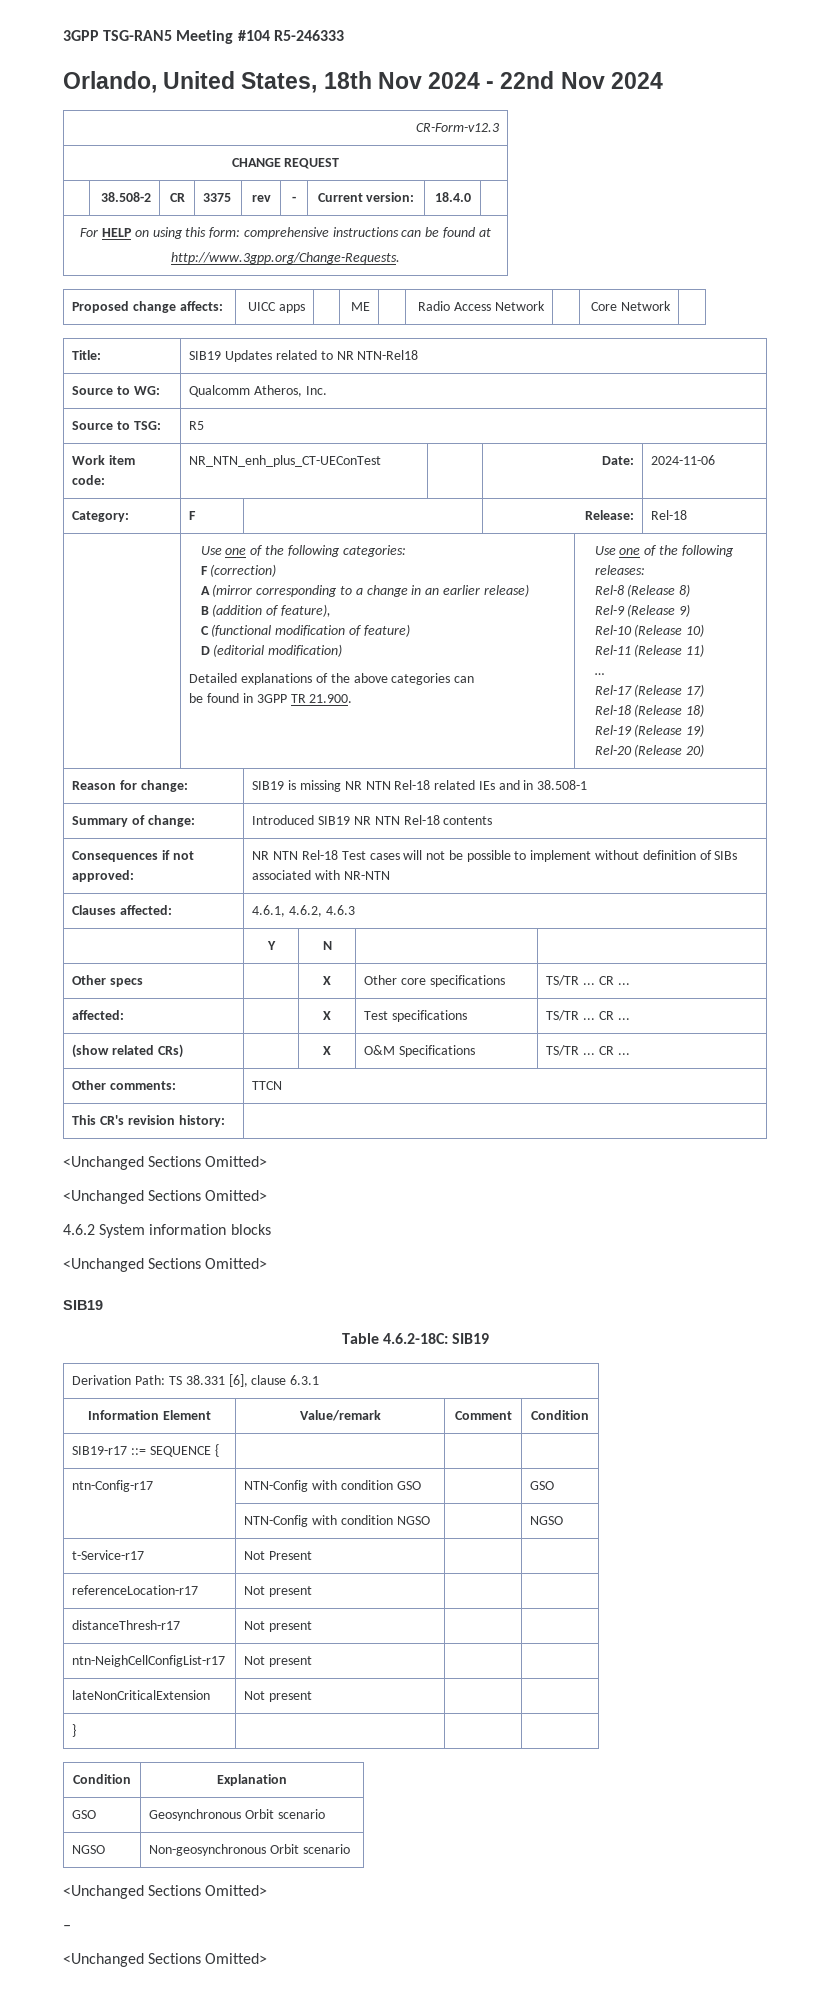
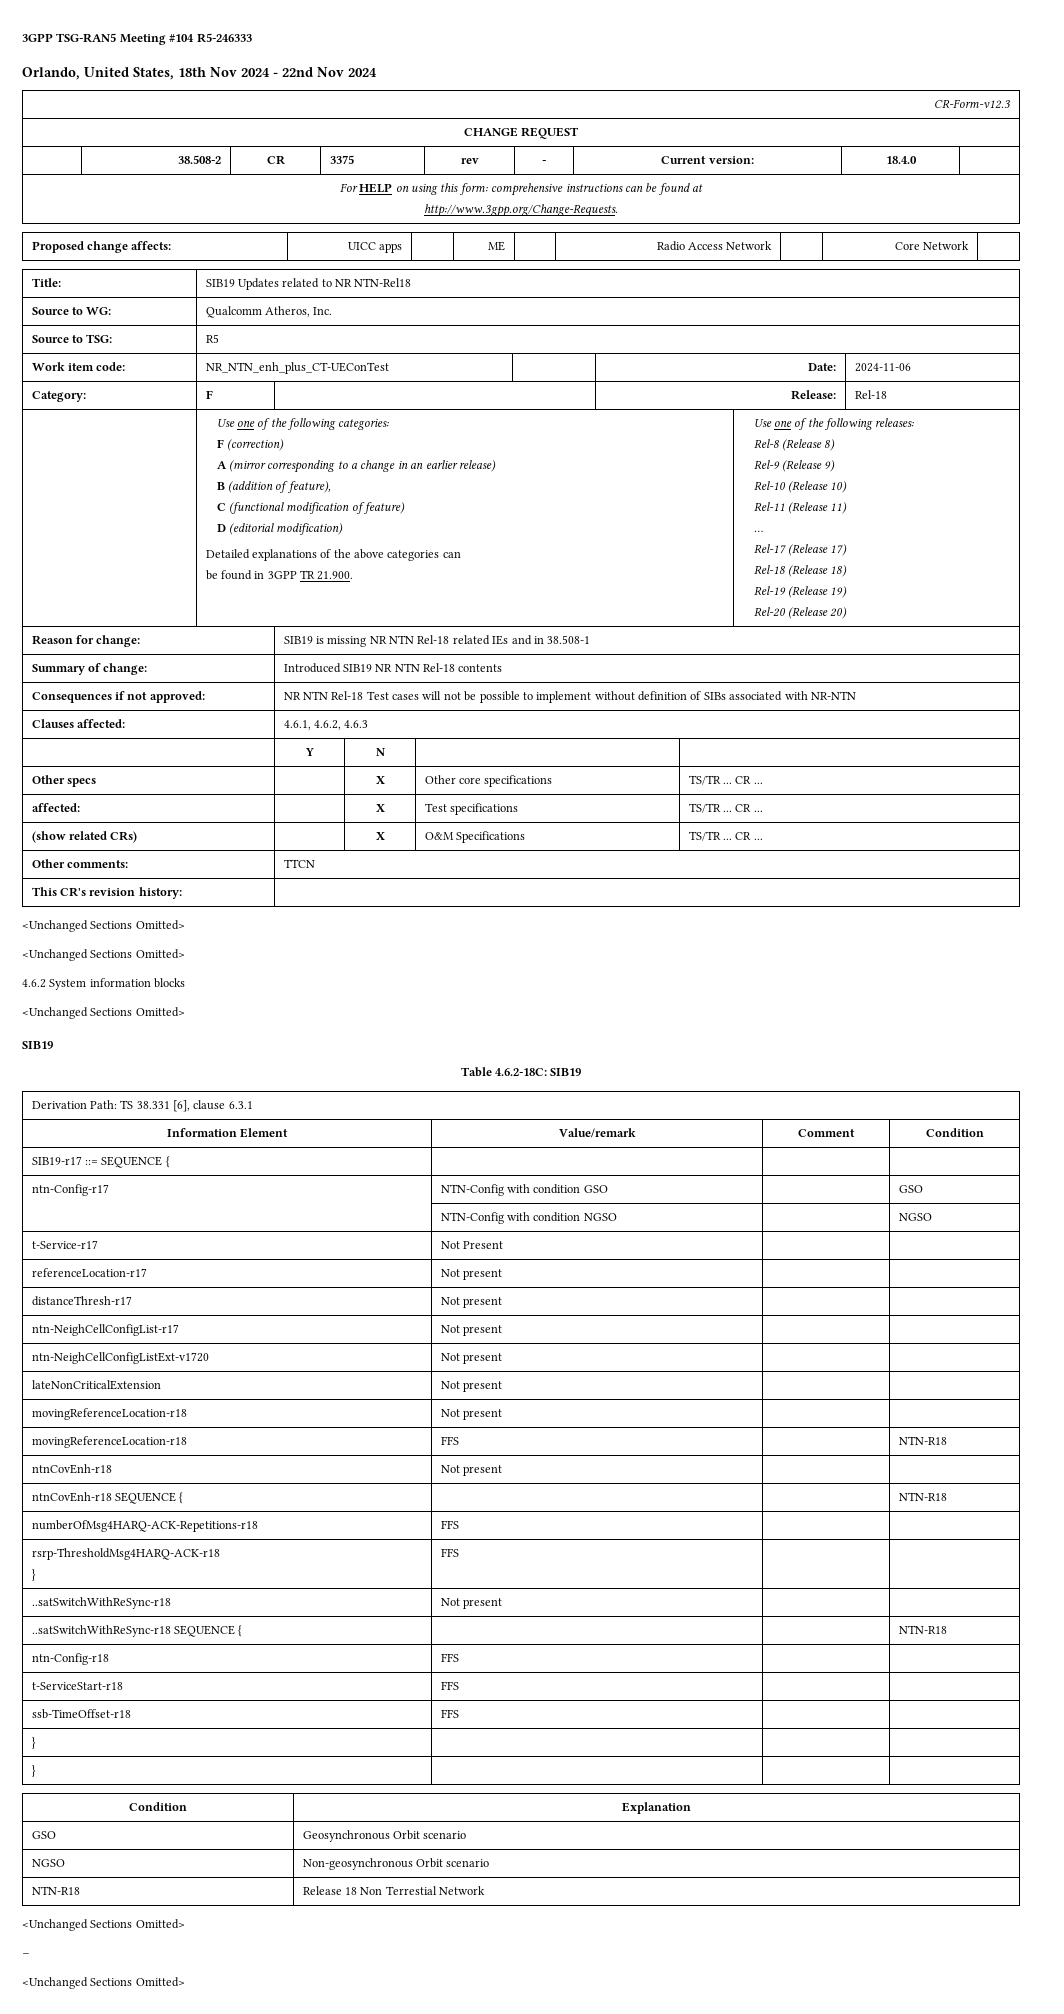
+ ntn-NeighCellConfigListExt-v1720 | Not present | |
+ movingReferenceLocation-r18 | Not present | |
+ movingReferenceLocation-r18 | FFS | | NTN-R18
+ ntnCovEnh-r18 | Not present | |
+ ntnCovEnh-r18 SEQUENCE { | | | NTN-R18
+ numberOfMsg4HARQ-ACK-Repetitions-r18 | FFS | |
+ rsrp-ThresholdMsg4HARQ-ACK-r18
+ } | FFS | |
+ ..satSwitchWithReSync-r18 | Not present | |
+ ..satSwitchWithReSync-r18 SEQUENCE { | | | NTN-R18
+ ntn-Config-r18 | FFS | |
+ t-ServiceStart-r18 | FFS | |
+ ssb-TimeOffset-r18 | FFS | |
+ } | | |
+ NTN-R18 | Release 18 Non Terrestial Network

